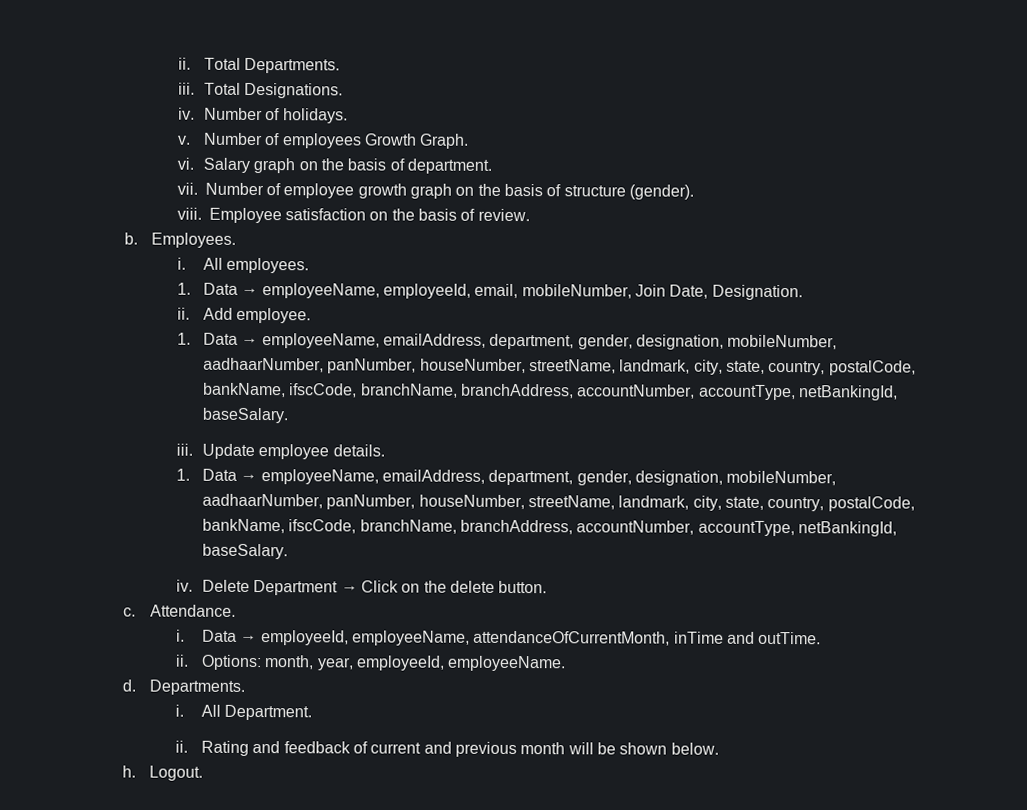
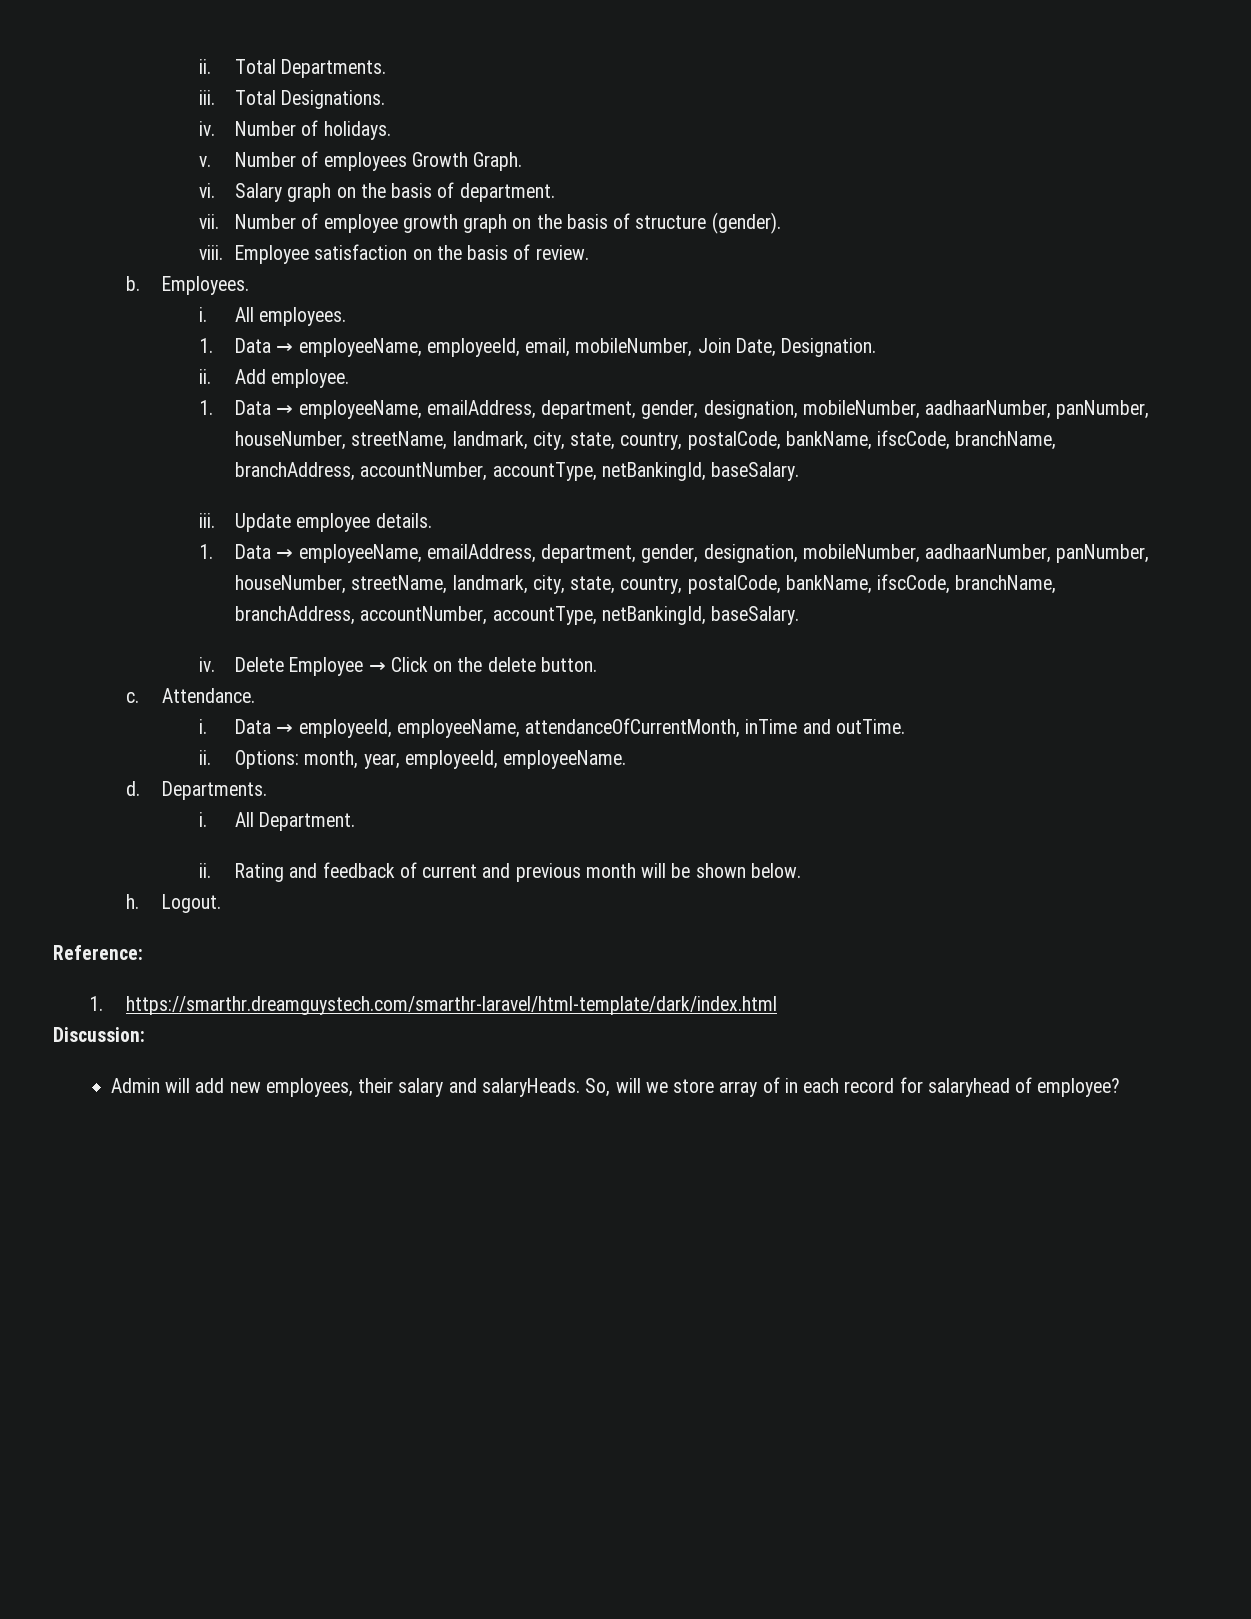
- Delete Department → Click on the delete button.
+ Delete Employee → Click on the delete button.
+ Reference:
+ 1. https://smarthr.dreamguystech.com/smarthr-laravel/html-template/dark/index.html
+ Discussion:
+ Admin will add new employees, their salary and salaryHeads. So, will we store array of in each record for salaryhead of employee?

